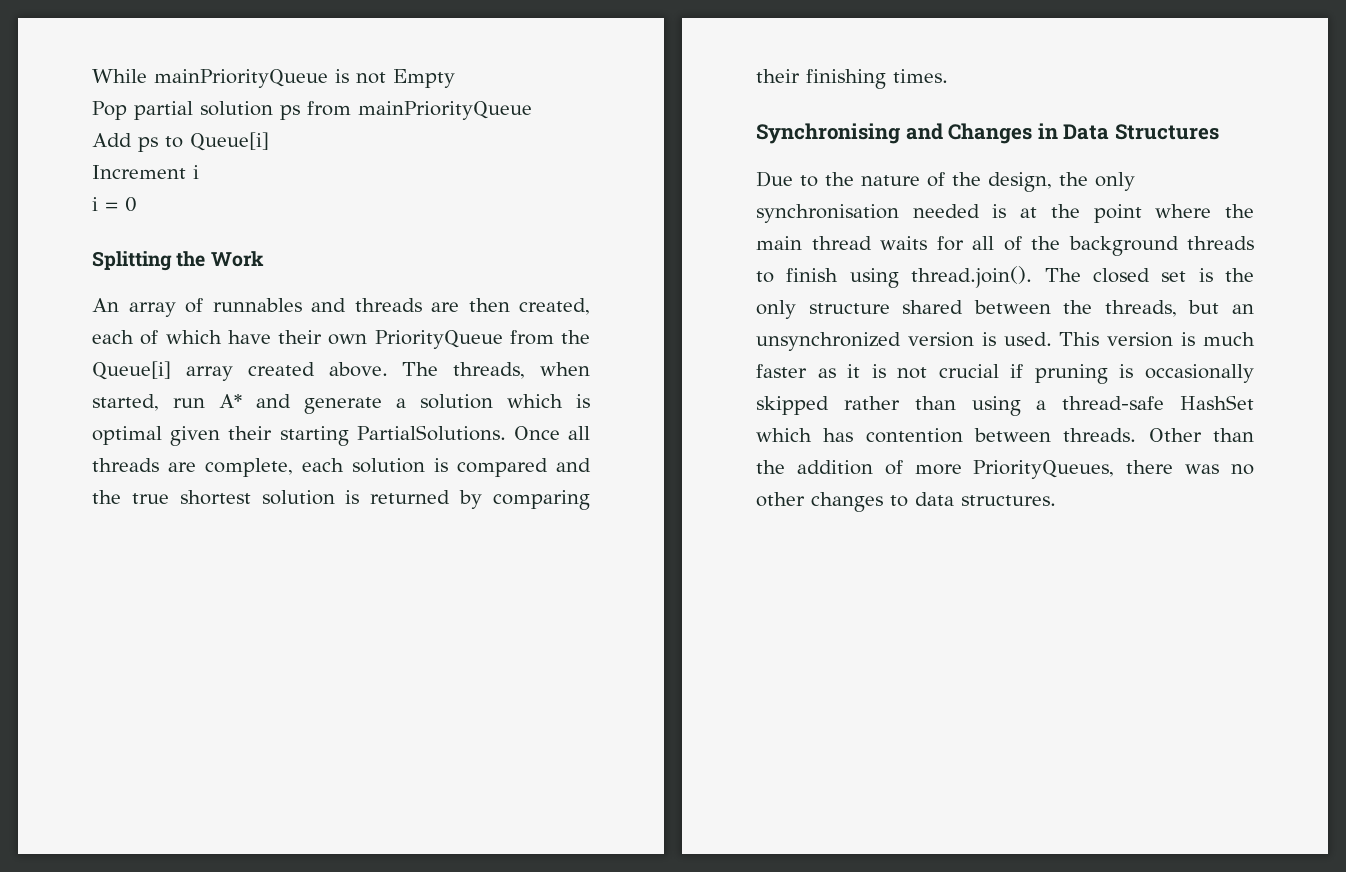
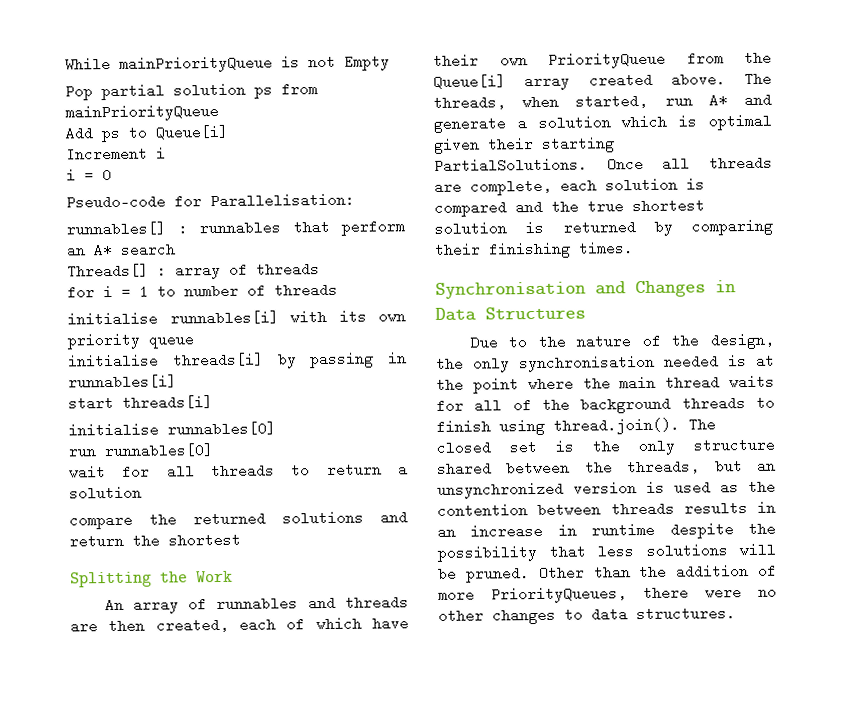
+ Pseudo-code for Parallelisation:
+ runnables[] : runnables that perform an A* search
+ Threads[] : array of threads
+ for i = 1 to number of threads
+ initialise runnables[i] with its own priority queue
+ initialise threads[i] by passing in runnables[i]
+ start threads[i]
+ initialise runnables[0]
+ run runnables[0]
+ wait for all threads to return a solution
+ compare the returned solutions and return the shortest
- Synchronising and Changes in Data Structures
+ Synchronisation and Changes in Data Structures
- Due to the nature of the design, the only synchronisation needed is at the point where the main thread waits for all of the background threads to finish using thread.join(). The closed set is the only structure shared between the threads, but an unsynchronized version is used. This version is much faster as it is not crucial if pruning is occasionally skipped rather than using a thread-safe HashSet which has contention between threads.
+ Due to the nature of the design, the only synchronisation needed is at the point where the main thread waits for all of the background threads to finish using thread.join(). The closed set is the only structure shared between the threads, but an unsynchronized version is used as the contention between threads results in an increase in runtime despite the possibility that less solutions will be pruned.
- Other than the addition of more PriorityQueues, there was no other changes to data structures.
+ Other than the addition of more PriorityQueues, there were no other changes to data structures.

